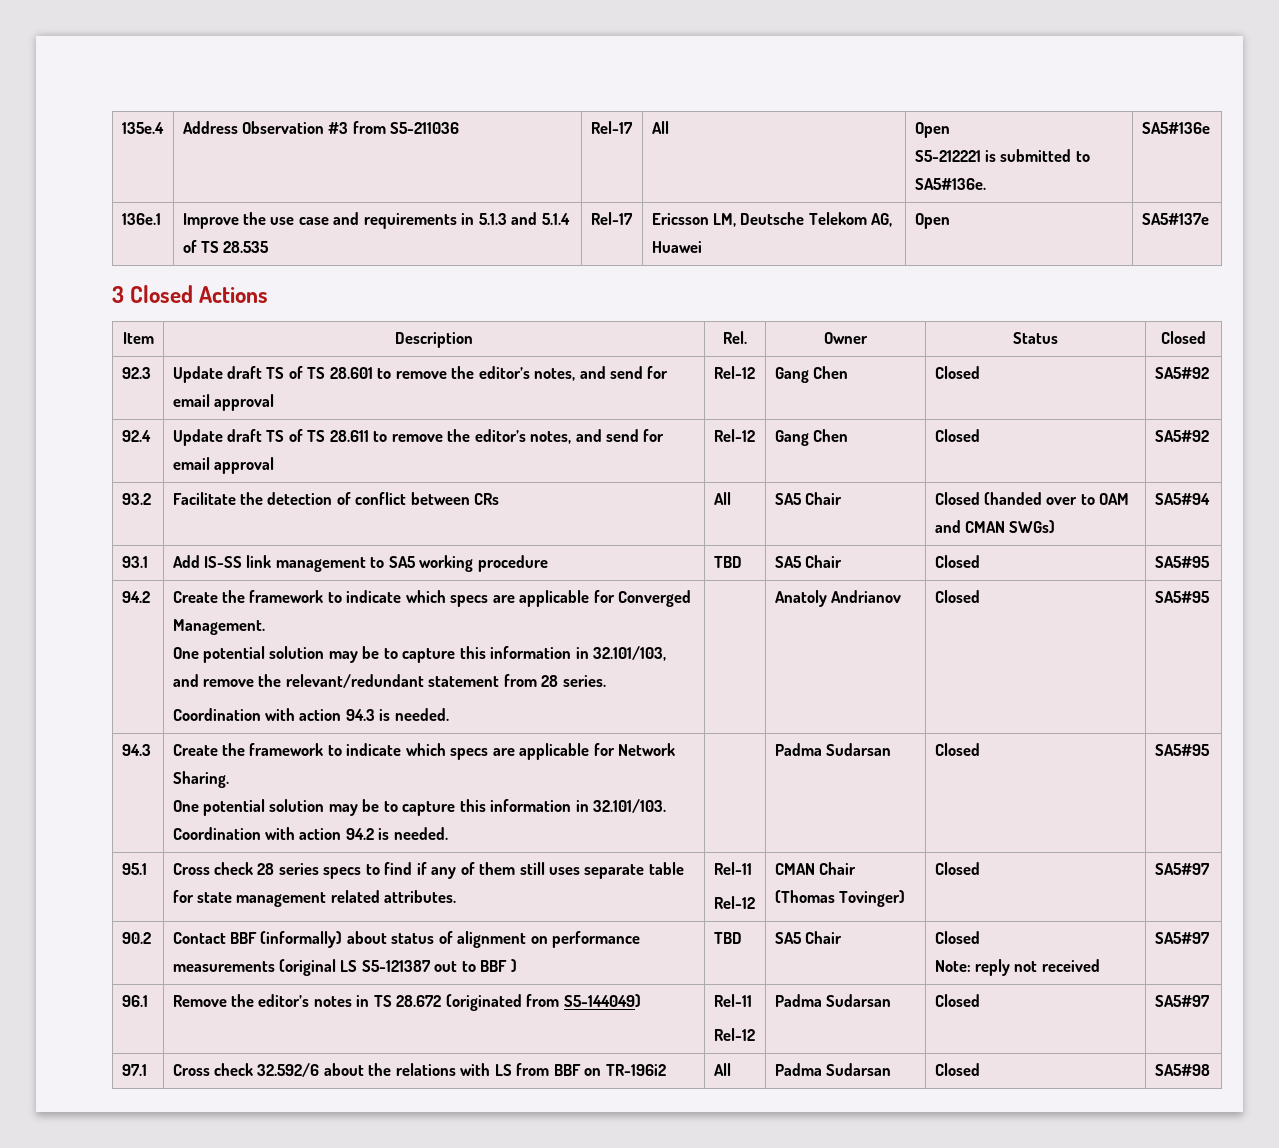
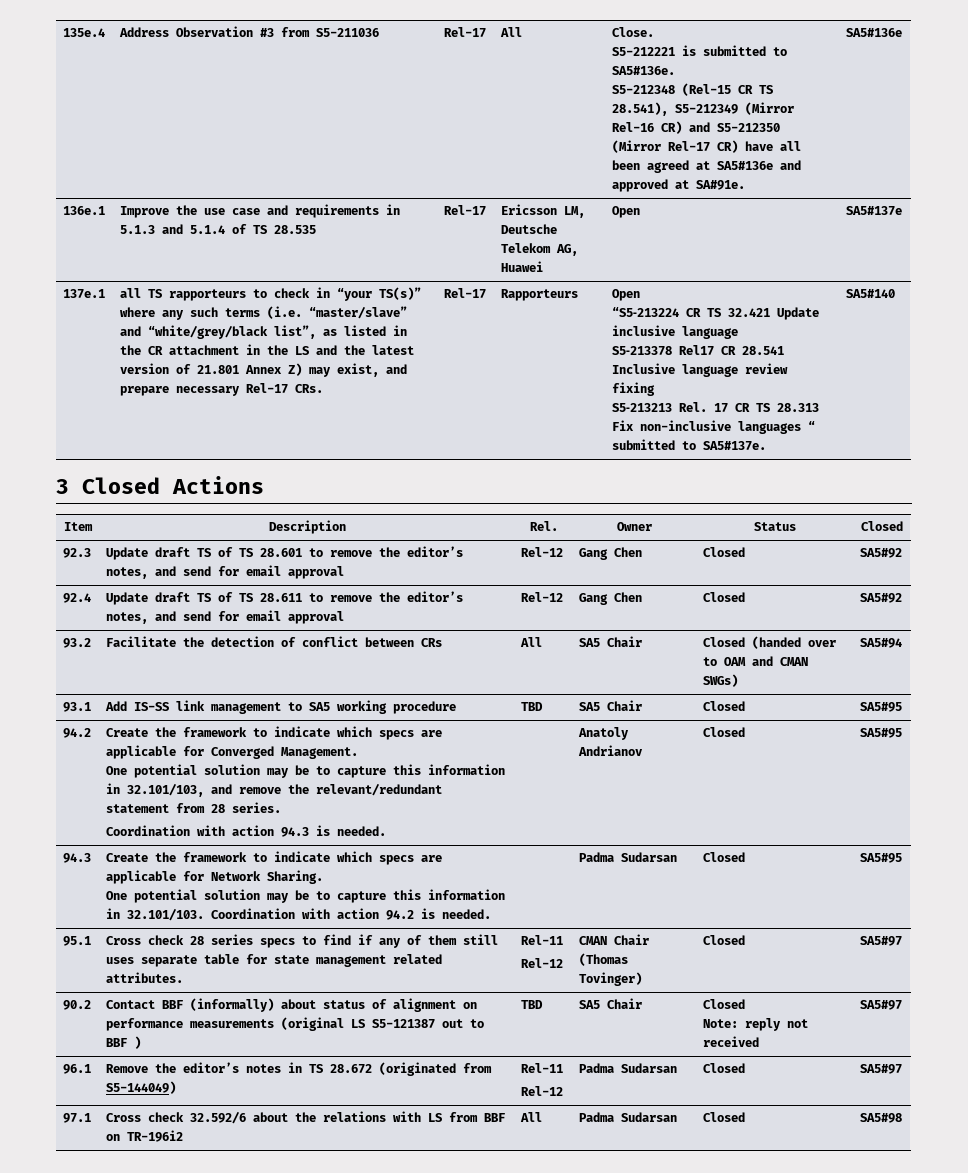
- 135e.4 | Address Observation #3 from S5-211036 | Rel-17 | All | Open
- S5-212221 is submitted to SA5#136e. | SA5#136e
+ 135e.4 | Address Observation #3 from S5-211036 | Rel-17 | All | Close.
+ S5-212221 is submitted to SA5#136e.
+ S5-212348 (Rel-15 CR TS 28.541), S5-212349 (Mirror Rel-16 CR) and S5-212350 (Mirror Rel-17 CR) have all been agreed at SA5#136e and approved at SA#91e. | SA5#136e
+ 137e.1 | all TS rapporteurs to check in “your TS(s)” where any such terms (i.e. “master/slave” and “white/grey/black list”, as listed in the CR attachment in the LS and the latest version of 21.801 Annex Z) may exist, and prepare necessary Rel-17 CRs. | Rel-17 | Rapporteurs | Open
+ “S5‑213224 CR TS 32.421 Update inclusive language
+ S5‑213378 Rel17 CR 28.541 Inclusive language review fixing
+ S5‑213213 Rel. 17 CR TS 28.313 Fix non-inclusive languages “ submitted to SA5#137e. | SA5#140

